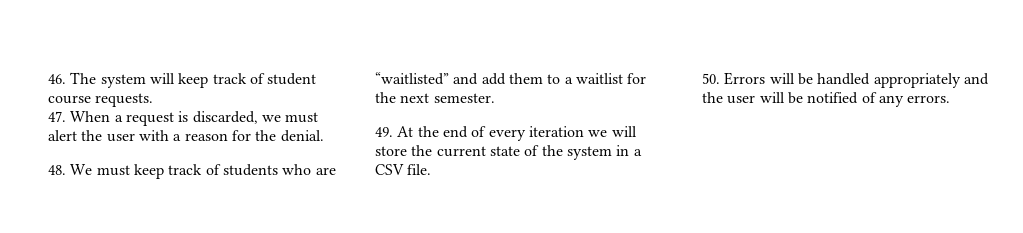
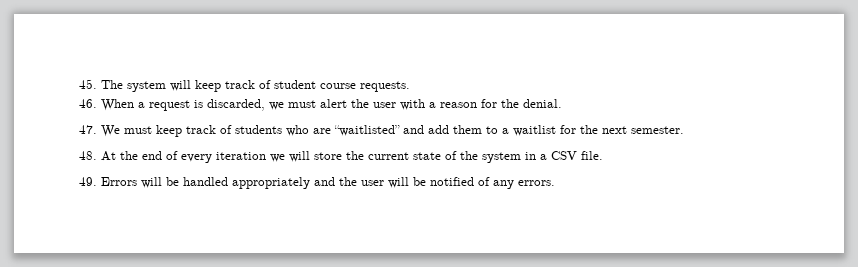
- 46. The system will keep track of student course requests.
+ 45. The system will keep track of student course requests.
- 47. When a request is discarded, we must alert the user with a reason for the denial.
+ 46. When a request is discarded, we must alert the user with a reason for the denial.
- 48. We must keep track of students who are “waitlisted” and add them to a waitlist for the next semester.
+ 47. We must keep track of students who are “waitlisted” and add them to a waitlist for the next semester.
- 49. At the end of every iteration we will store the current state of the system in a CSV file.
+ 48. At the end of every iteration we will store the current state of the system in a CSV file.
- 50. Errors will be handled appropriately and the user will be notified of any errors.
+ 49. Errors will be handled appropriately and the user will be notified of any errors.

